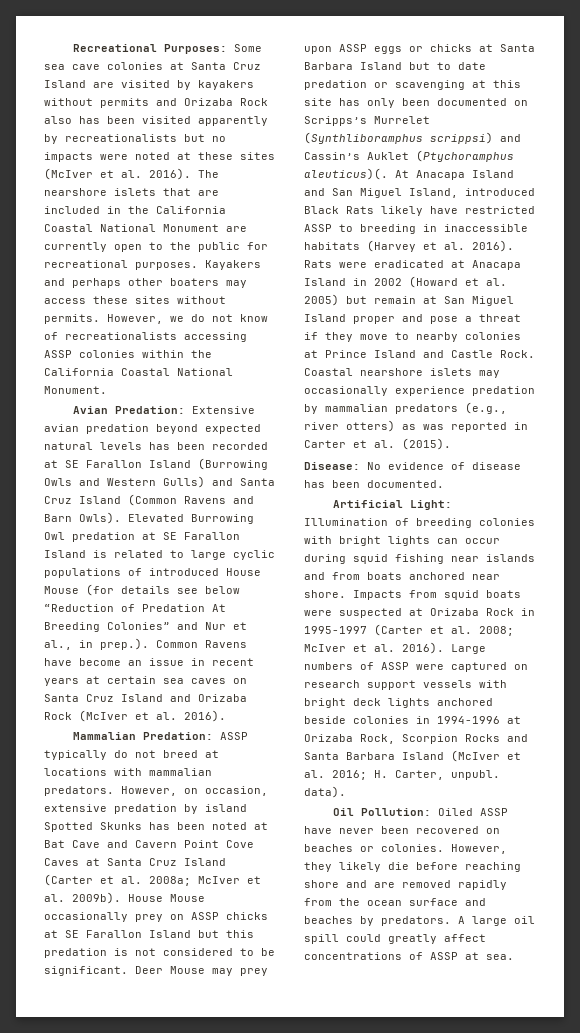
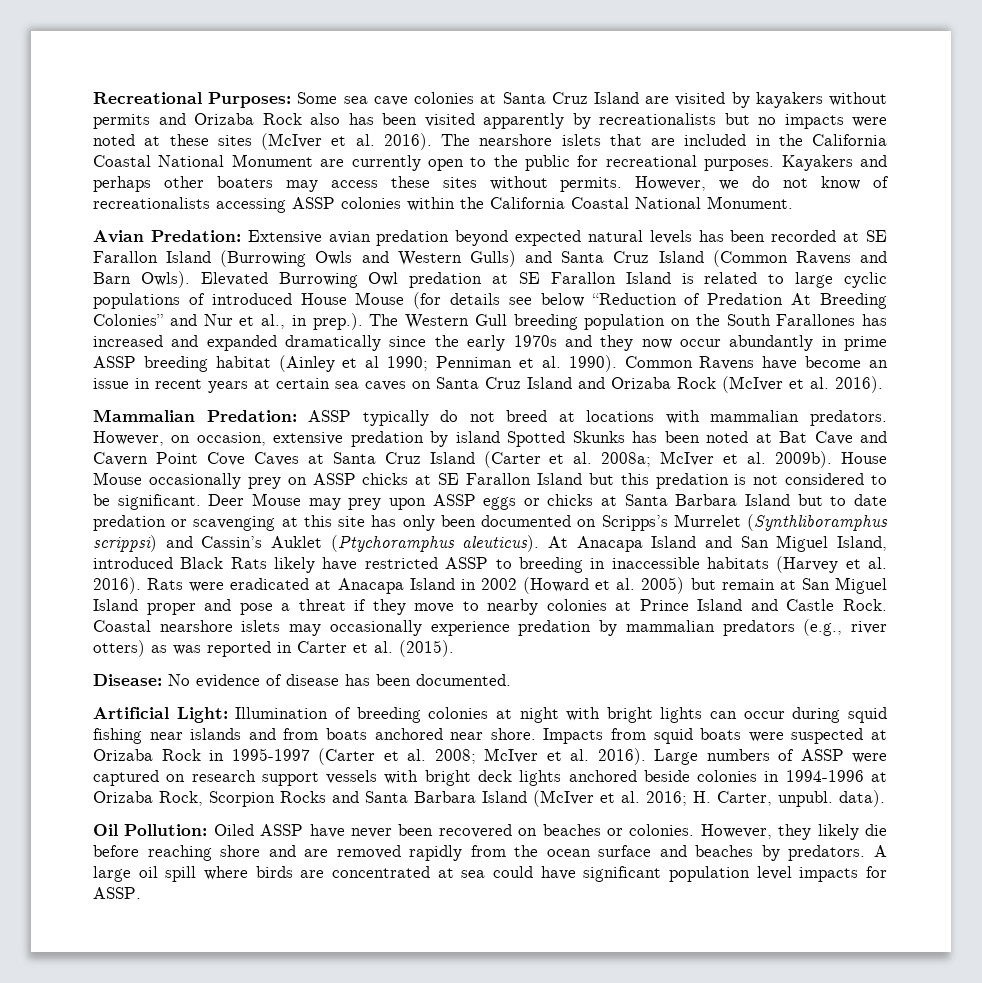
- Elevated Burrowing Owl predation at SE Farallon Island is related to large cyclic populations of introduced House Mouse (for details see below “Reduction of Predation At Breeding Colonies” and Nur et al., in prep.). Common Ravens have become an issue in recent years at certain sea caves on Santa Cruz Island and Orizaba Rock (McIver et al. 2016).
+ Elevated Burrowing Owl predation at SE Farallon Island is related to large cyclic populations of introduced House Mouse (for details see below “Reduction of Predation At Breeding Colonies” and Nur et al., in prep.). The Western Gull breeding population on the South Farallones has increased and expanded dramatically since the early 1970s and they now occur abundantly in prime ASSP breeding habitat (Ainley et al 1990; Penniman et al. 1990). Common Ravens have become an issue in recent years at certain sea caves on Santa Cruz Island and Orizaba Rock (McIver et al. 2016).
- Deer Mouse may prey upon ASSP eggs or chicks at Santa Barbara Island but to date predation or scavenging at this site has only been documented on Scripps’s Murrelet (Synthliboramphus scrippsi) and Cassin’s Auklet (Ptychoramphus aleuticus)(.
+ Deer Mouse may prey upon ASSP eggs or chicks at Santa Barbara Island but to date predation or scavenging at this site has only been documented on Scripps’s Murrelet (Synthliboramphus scrippsi) and Cassin’s Auklet (Ptychoramphus aleuticus).
- Artificial Light: Illumination of breeding colonies with bright lights can occur during squid fishing near islands and from boats anchored near shore.
+ Artificial Light: Illumination of breeding colonies at night with bright lights can occur during squid fishing near islands and from boats anchored near shore.
- A large oil spill could greatly affect concentrations of ASSP at sea.
+ A large oil spill where birds are concentrated at sea could have significant population level impacts for ASSP.

